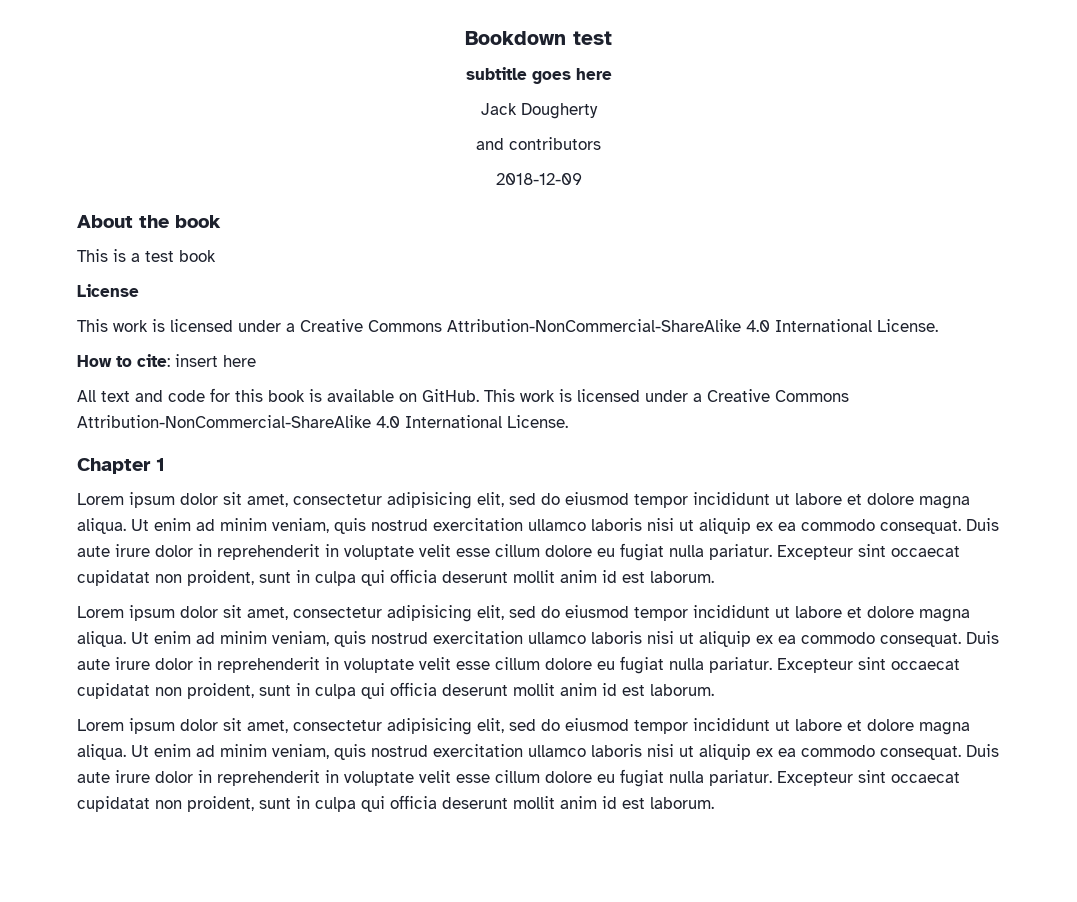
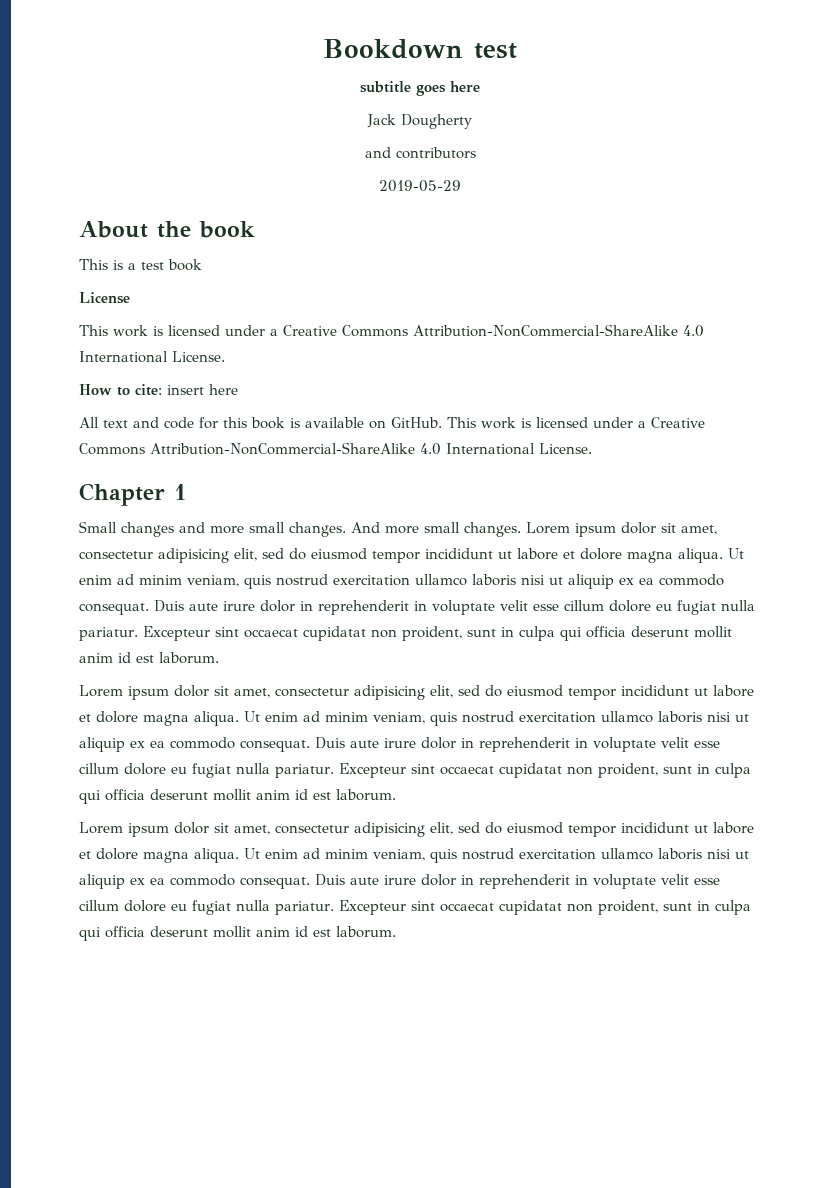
- 2018-12-09
+ 2019-05-29
+ Small changes and more small changes. And more small changes.

